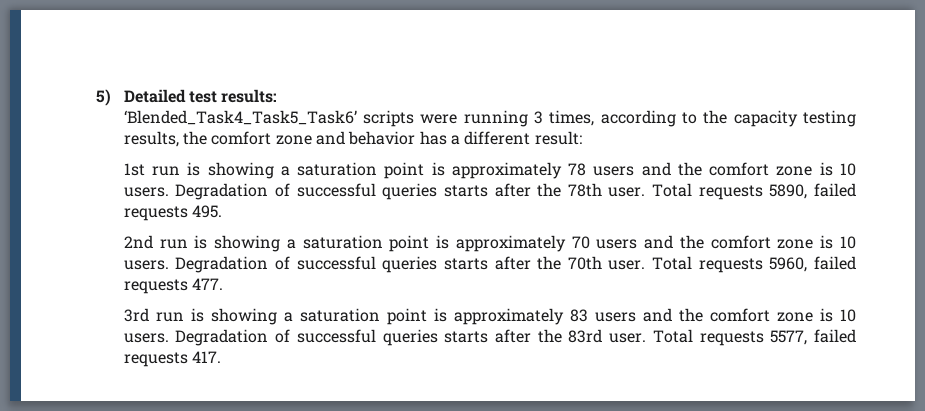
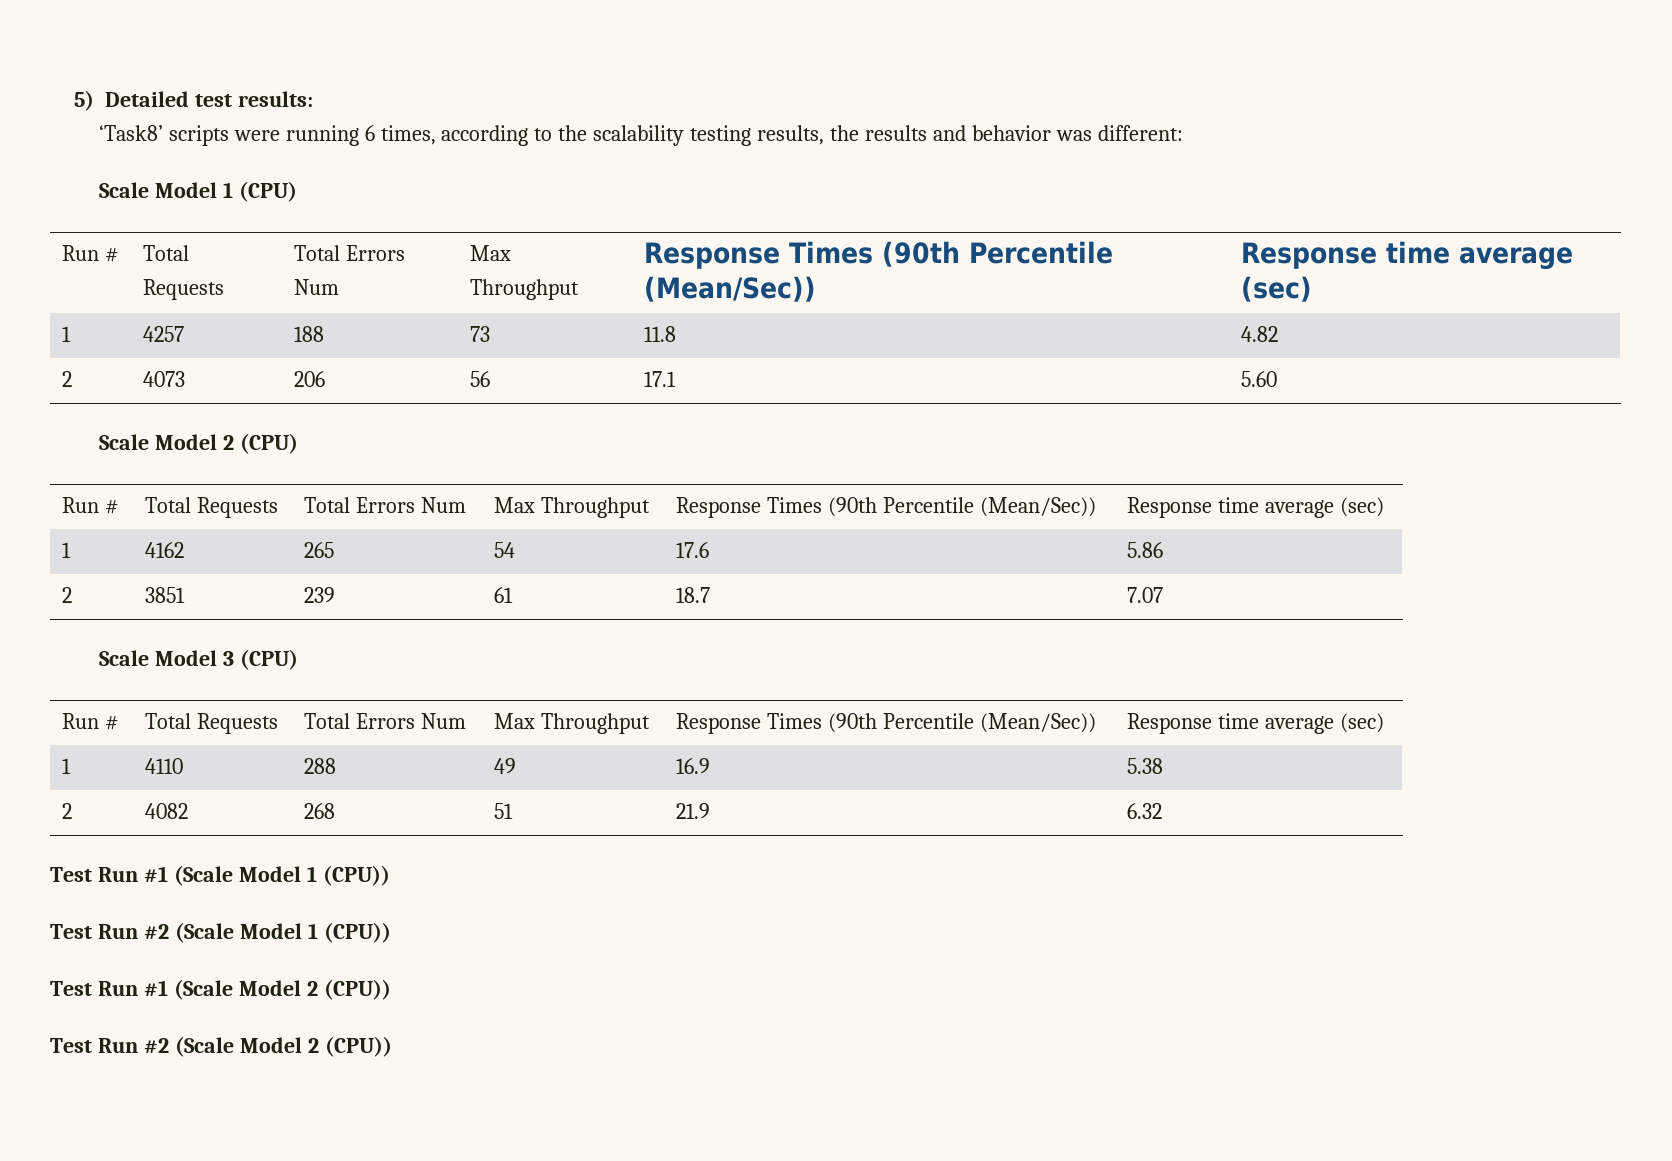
- ‘Blended_Task4_Task5_Task6’ scripts were running 3 times, according to the capacity testing results, the comfort zone and behavior has a different result:
- 1st run is showing a saturation point is approximately 78 users and the comfort zone is 10 users. Degradation of successful queries starts after the 78th user. Total requests 5890, failed requests 495.
- 2nd run is showing a saturation point is approximately 70 users and the comfort zone is 10 users. Degradation of successful queries starts after the 70th user. Total requests 5960, failed requests 477.
- 3rd run is showing a saturation point is approximately 83 users and the comfort zone is 10 users. Degradation of successful queries starts after the 83rd user. Total requests 5577, failed requests 417.
+ ‘Task8’ scripts were running 6 times, according to the scalability testing results, the results and behavior was different:
+ Scale Model 1 (CPU)
+ Run # | Total Requests | Total Errors Num | Max Throughput | Response Times (90th Percentile (Mean/Sec)) | Response time average (sec)
+ 1 | 4257 | 188 | 73 | 11.8 | 4.82
+ 2 | 4073 | 206 | 56 | 17.1 | 5.60
+ Scale Model 2 (CPU)
+ Run # | Total Requests | Total Errors Num | Max Throughput | Response Times (90th Percentile (Mean/Sec)) | Response time average (sec)
+ 1 | 4162 | 265 | 54 | 17.6 | 5.86
+ 2 | 3851 | 239 | 61 | 18.7 | 7.07
+ Scale Model 3 (CPU)
+ Run # | Total Requests | Total Errors Num | Max Throughput | Response Times (90th Percentile (Mean/Sec)) | Response time average (sec)
+ 1 | 4110 | 288 | 49 | 16.9 | 5.38
+ 2 | 4082 | 268 | 51 | 21.9 | 6.32
+ Test Run #1 (Scale Model 1 (CPU))
+ Test Run #2 (Scale Model 1 (CPU))
+ Test Run #1 (Scale Model 2 (CPU))
+ Test Run #2 (Scale Model 2 (CPU))

